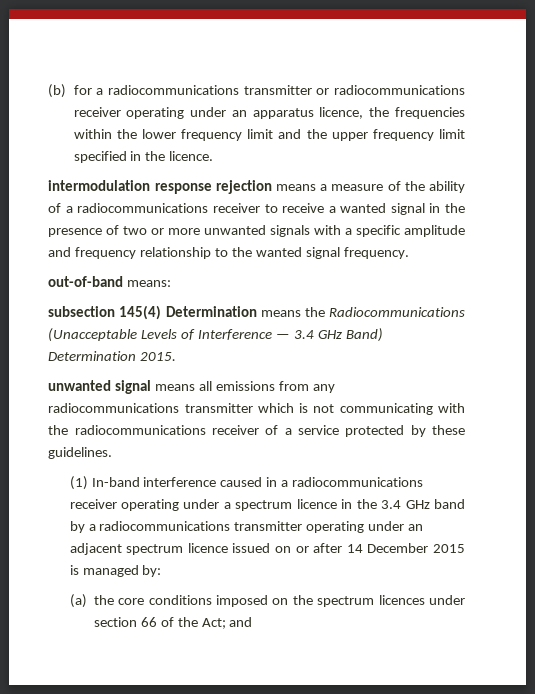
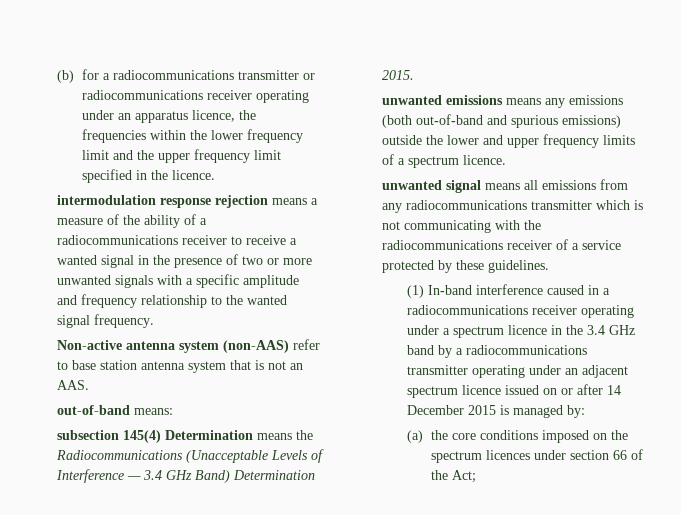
+ Non-active antenna system (non-AAS) refer to base station antenna system that is not an AAS.
+ unwanted emissions means any emissions (both out-of-band and spurious emissions) outside the lower and upper frequency limits of a spectrum licence.
- (a) the core conditions imposed on the spectrum licences under section 66 of the Act; and
+ (a) the core conditions imposed on the spectrum licences under section 66 of the Act;

